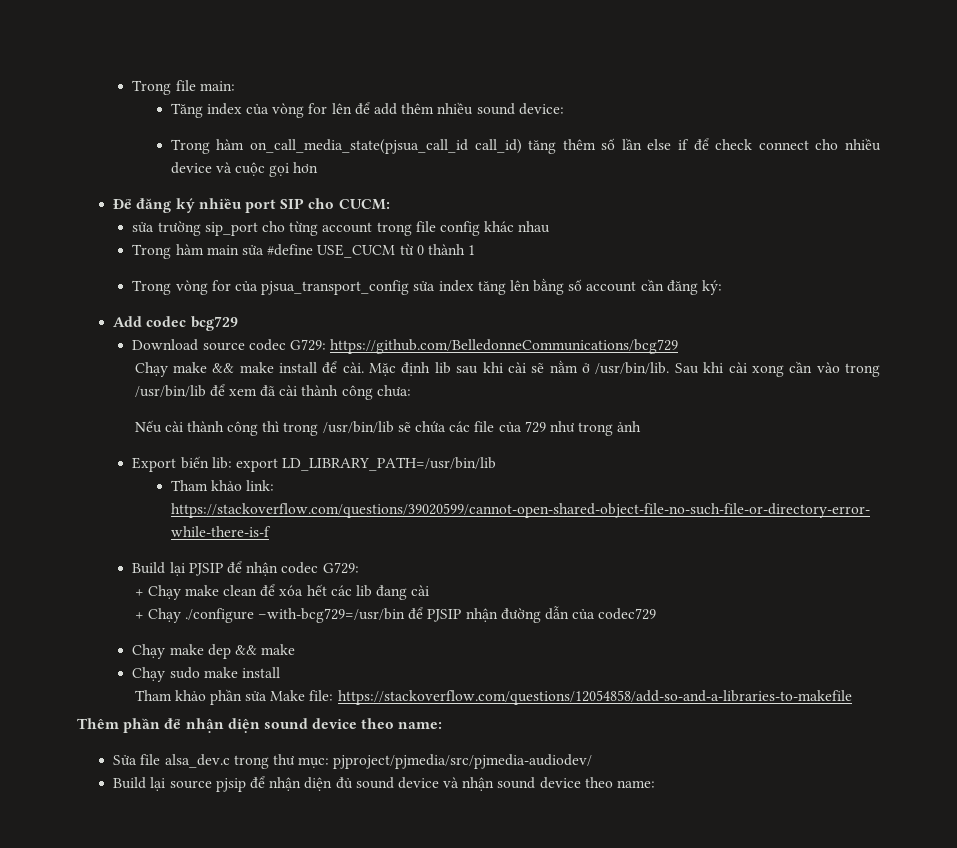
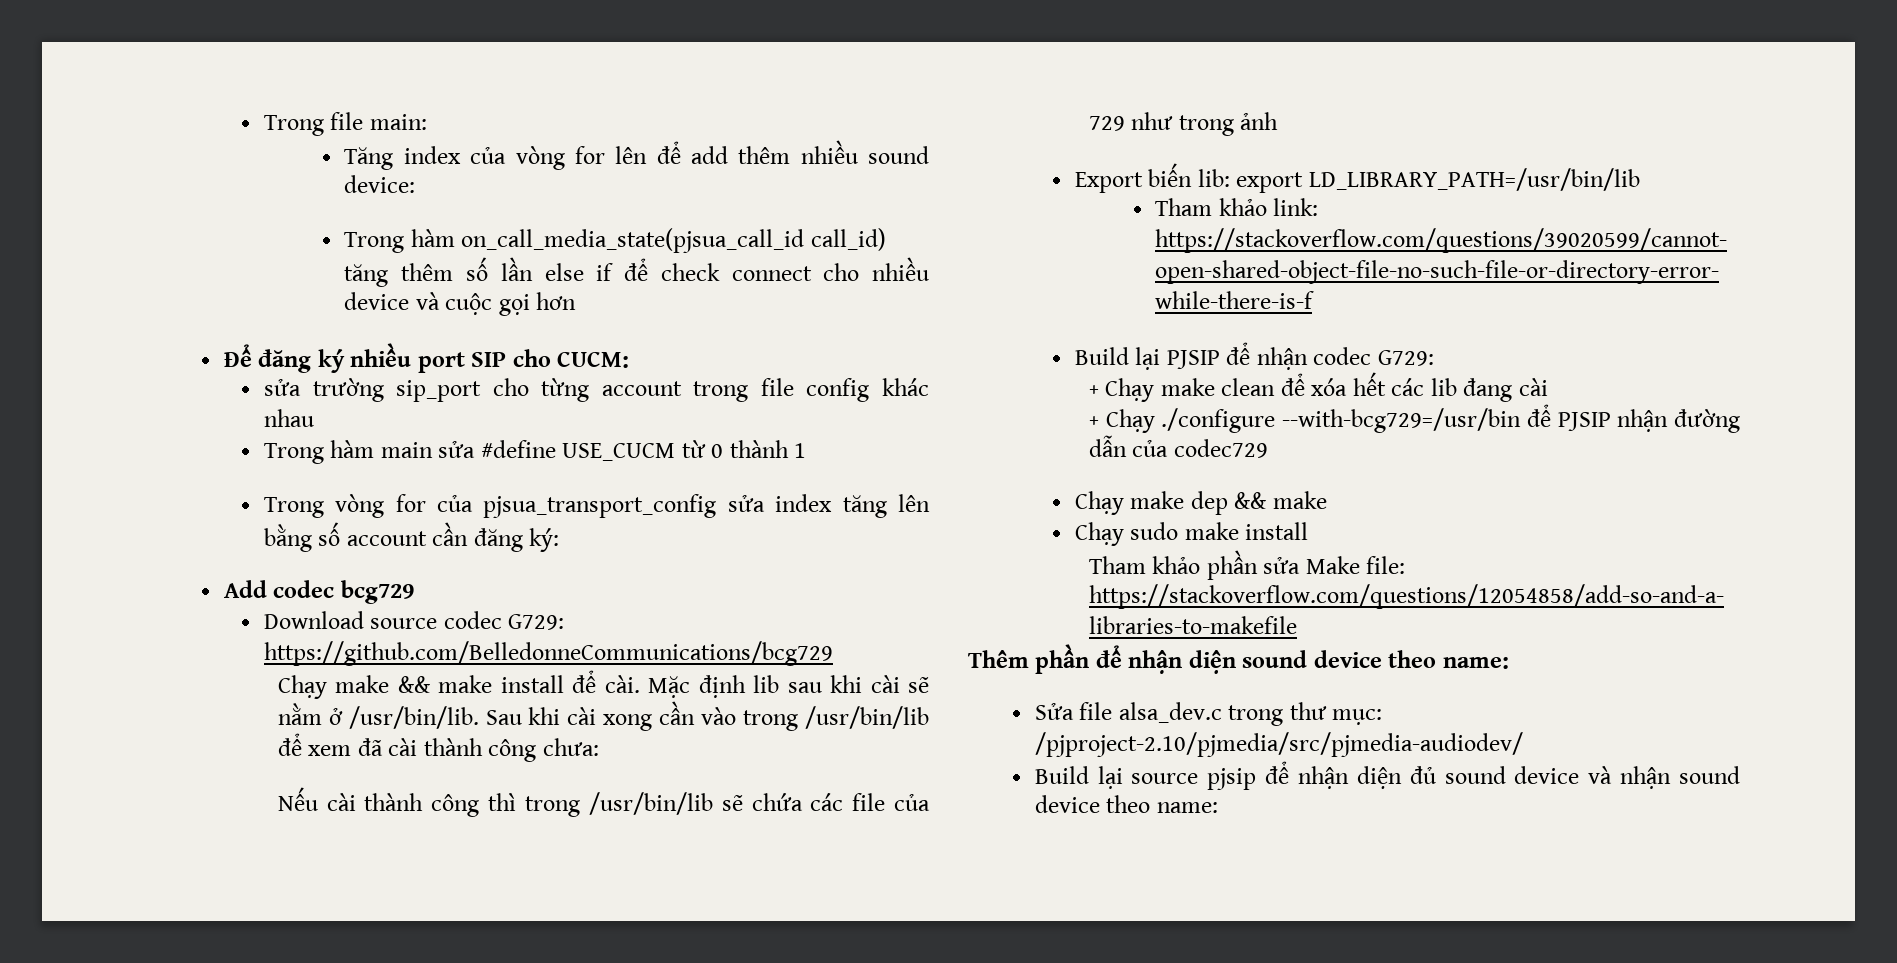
- + Chạy ./configure –with-bcg729=/usr/bin để PJSIP nhận đường dẫn của codec729
+ + Chạy ./configure --with-bcg729=/usr/bin để PJSIP nhận đường dẫn của codec729
- Sửa file alsa_dev.c trong thư mục: pjproject/pjmedia/src/pjmedia-audiodev/
+ Sửa file alsa_dev.c trong thư mục: /pjproject-2.10/pjmedia/src/pjmedia-audiodev/

